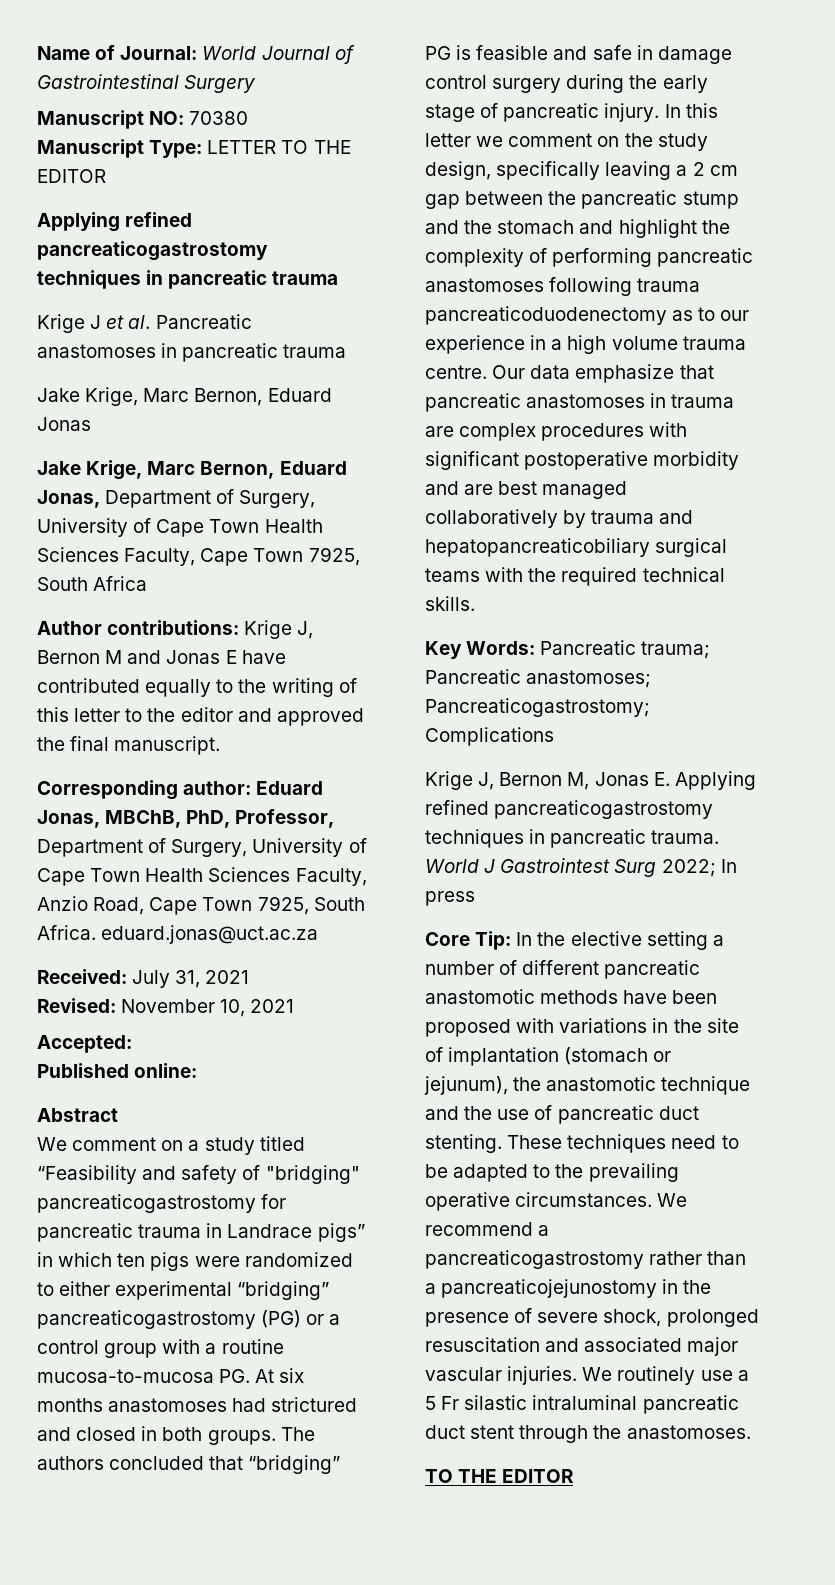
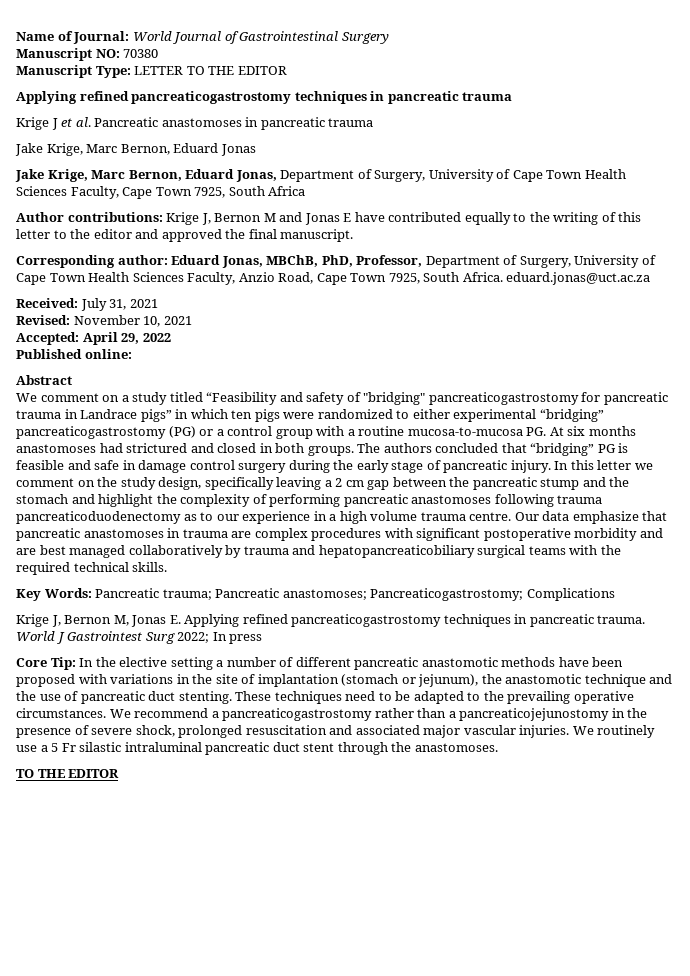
- Accepted:
+ Accepted: April 29, 2022

